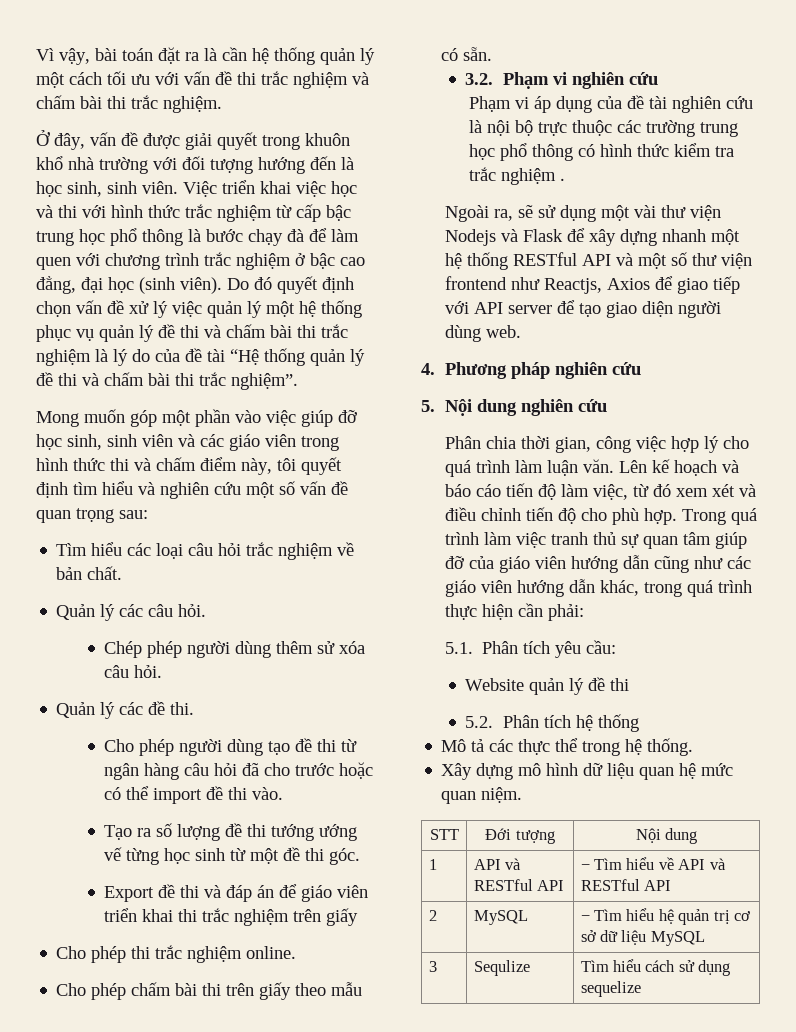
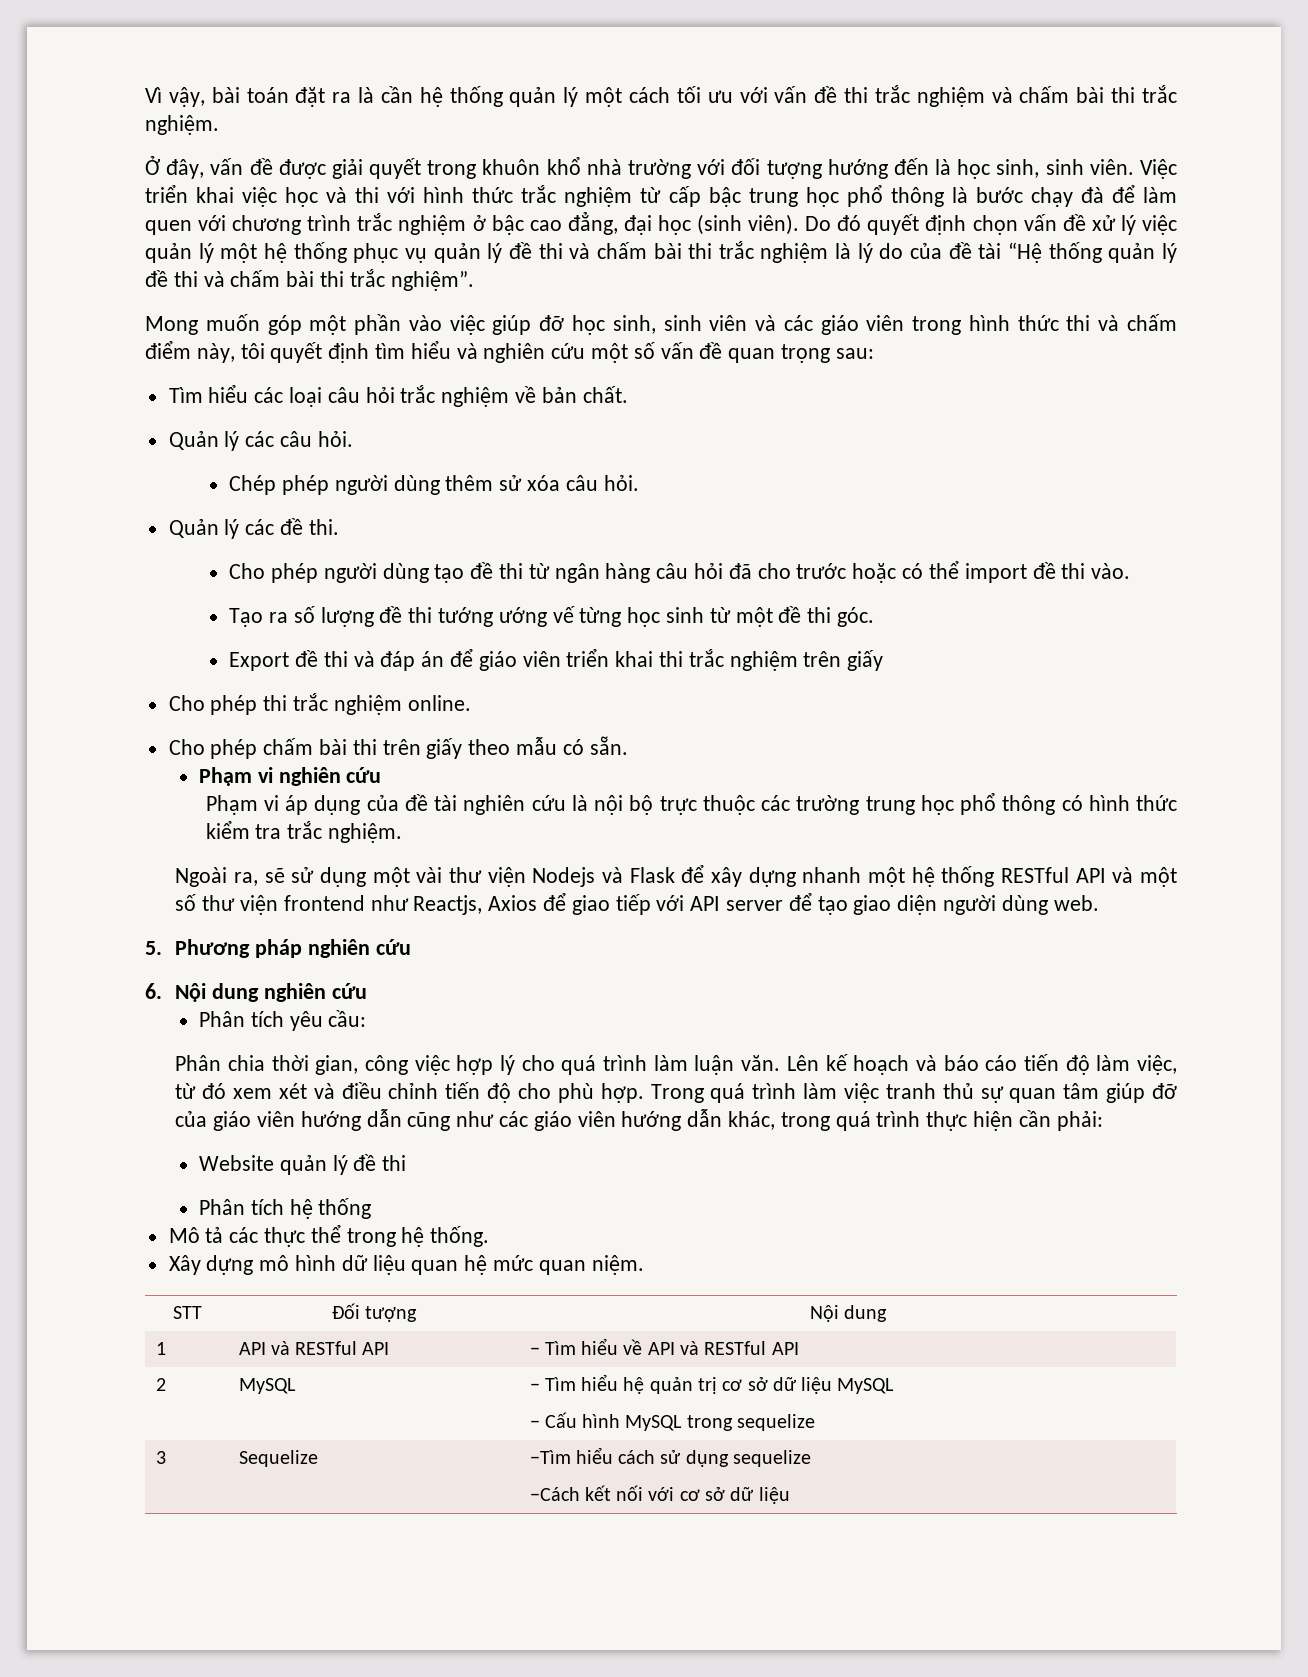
- 3.2. Phạm vi nghiên cứu
+ Phạm vi nghiên cứu
- Phạm vi áp dụng của đề tài nghiên cứu là nội bộ trực thuộc các trường trung học phổ thông có hình thức kiểm tra trắc nghiệm .
+ Phạm vi áp dụng của đề tài nghiên cứu là nội bộ trực thuộc các trường trung học phổ thông có hình thức kiểm tra trắc nghiệm.
- 4. Phương pháp nghiên cứu
+ 5. Phương pháp nghiên cứu
- 5. Nội dung nghiên cứu
+ 6. Nội dung nghiên cứu
+ Phân tích yêu cầu:
- 5.1. Phân tích yêu cầu:
- 5.2. Phân tích hệ thống
+ Phân tích hệ thống
- STT | Đới tượng | Nội dung
+ STT | Đối tượng | Nội dung
  2 | MySQL | − Tìm hiểu hệ quản trị cơ sở dữ liệu MySQL
+ − Cấu hình MySQL trong sequelize
- 3 | Sequlize | Tìm hiểu cách sử dụng sequelize
+ 3 | Sequelize | −Tìm hiểu cách sử dụng sequelize
+ −Cách kết nối với cơ sở dữ liệu

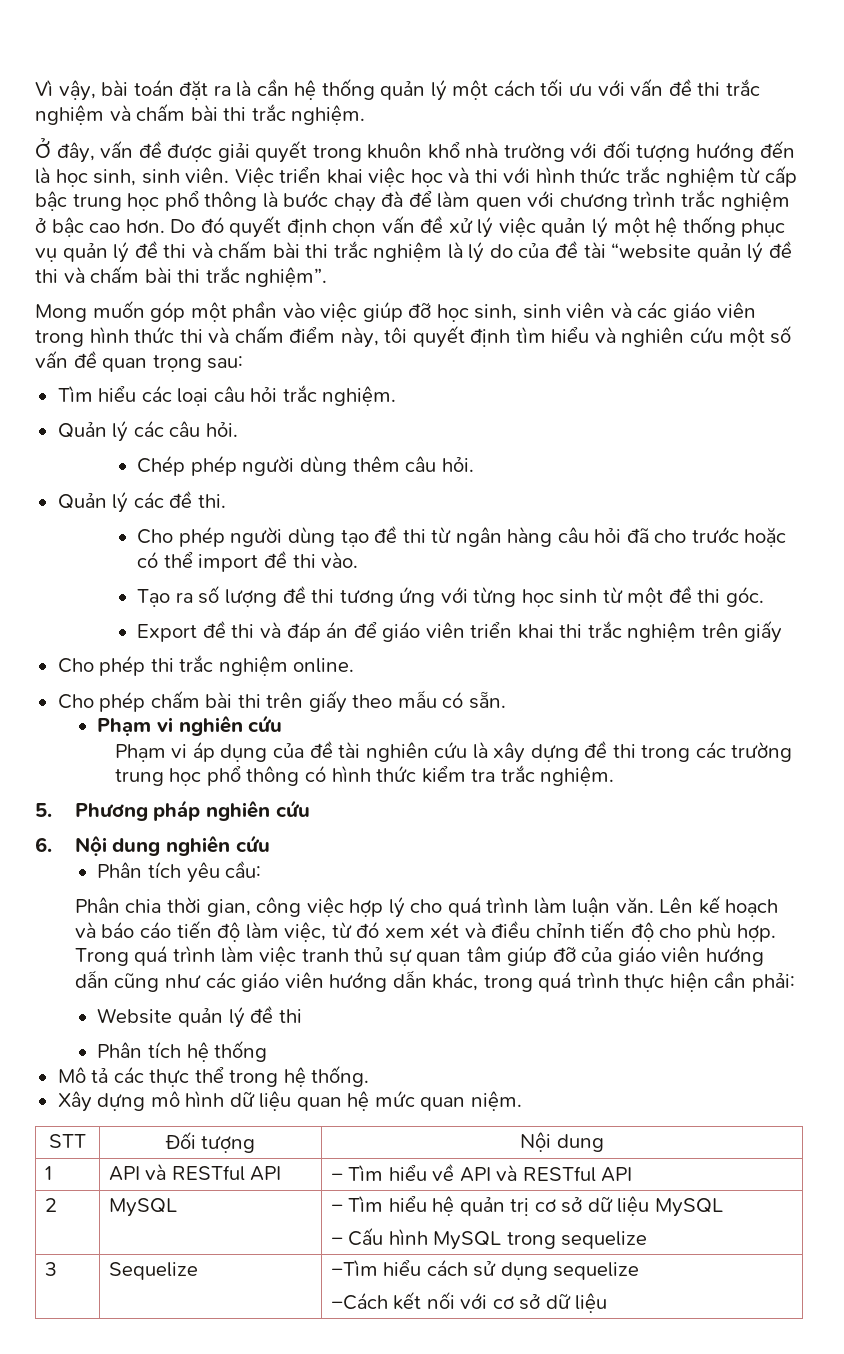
- Việc triển khai việc học và thi với hình thức trắc nghiệm từ cấp bậc trung học phổ thông là bước chạy đà để làm quen với chương trình trắc nghiệm ở bậc cao đẳng, đại học (sinh viên).
+ Việc triển khai việc học và thi với hình thức trắc nghiệm từ cấp bậc trung học phổ thông là bước chạy đà để làm quen với chương trình trắc nghiệm ở bậc cao hơn.
- Do đó quyết định chọn vấn đề xử lý việc quản lý một hệ thống phục vụ quản lý đề thi và chấm bài thi trắc nghiệm là lý do của đề tài “Hệ thống quản lý đề thi và chấm bài thi trắc nghiệm”.
+ Do đó quyết định chọn vấn đề xử lý việc quản lý một hệ thống phục vụ quản lý đề thi và chấm bài thi trắc nghiệm là lý do của đề tài “website quản lý đề thi và chấm bài thi trắc nghiệm”.
- Tìm hiểu các loại câu hỏi trắc nghiệm về bản chất.
+ Tìm hiểu các loại câu hỏi trắc nghiệm.
- Chép phép người dùng thêm sử xóa câu hỏi.
+ Chép phép người dùng thêm câu hỏi.
- Tạo ra số lượng đề thi tướng ướng vế từng học sinh từ một đề thi góc.
+ Tạo ra số lượng đề thi tương ứng với từng học sinh từ một đề thi góc.
- Phạm vi áp dụng của đề tài nghiên cứu là nội bộ trực thuộc các trường trung học phổ thông có hình thức kiểm tra trắc nghiệm.
+ Phạm vi áp dụng của đề tài nghiên cứu là xây dựng đề thi trong các trường trung học phổ thông có hình thức kiểm tra trắc nghiệm.
- Ngoài ra, sẽ sử dụng một vài thư viện Nodejs và Flask để xây dựng nhanh một hệ thống RESTful API và một số thư viện frontend như Reactjs, Axios để giao tiếp với API server để tạo giao diện người dùng web.

